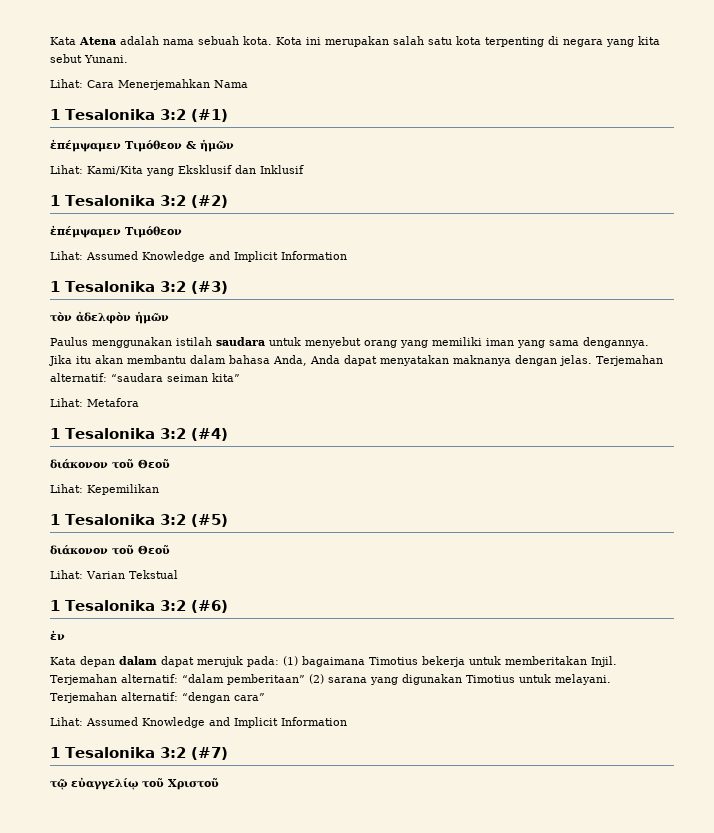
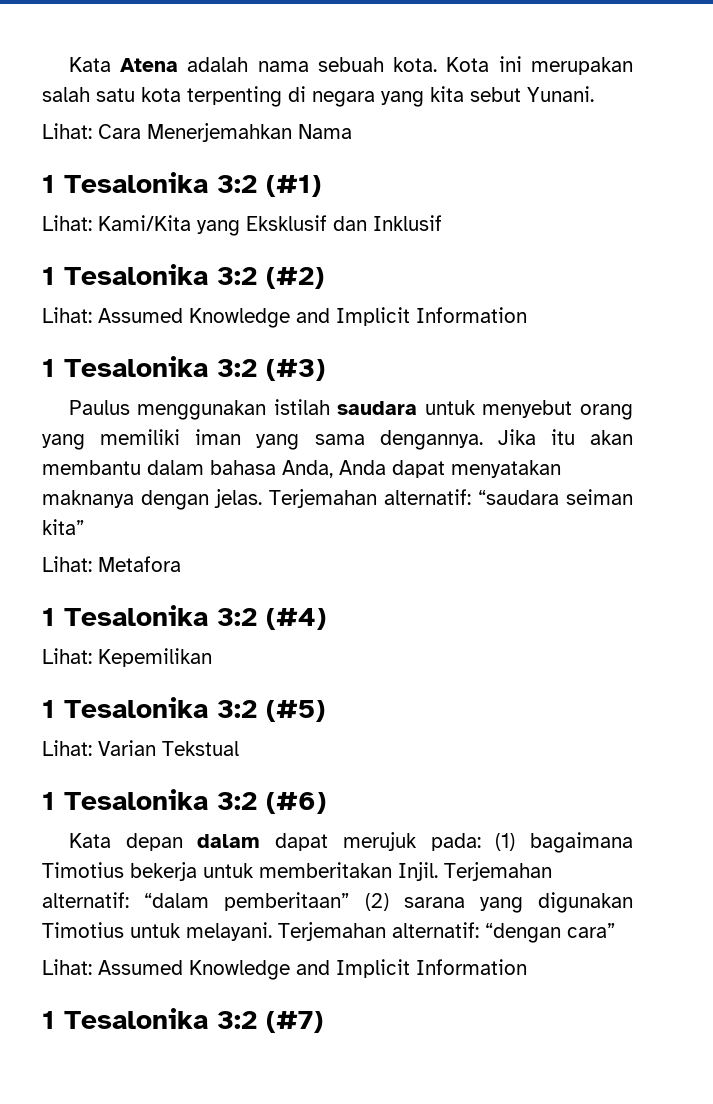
- ἐπέμψαμεν Τιμόθεον & ἡμῶν
  1 Tesalonika 3:2 (#2)
- ἐπέμψαμεν Τιμόθεον
- τὸν ἀδελφὸν ἡμῶν
  1 Tesalonika 3:2 (#4)
- διάκονον τοῦ Θεοῦ
  1 Tesalonika 3:2 (#5)
- διάκονον τοῦ Θεοῦ
- ἐν
- τῷ εὐαγγελίῳ τοῦ Χριστοῦ

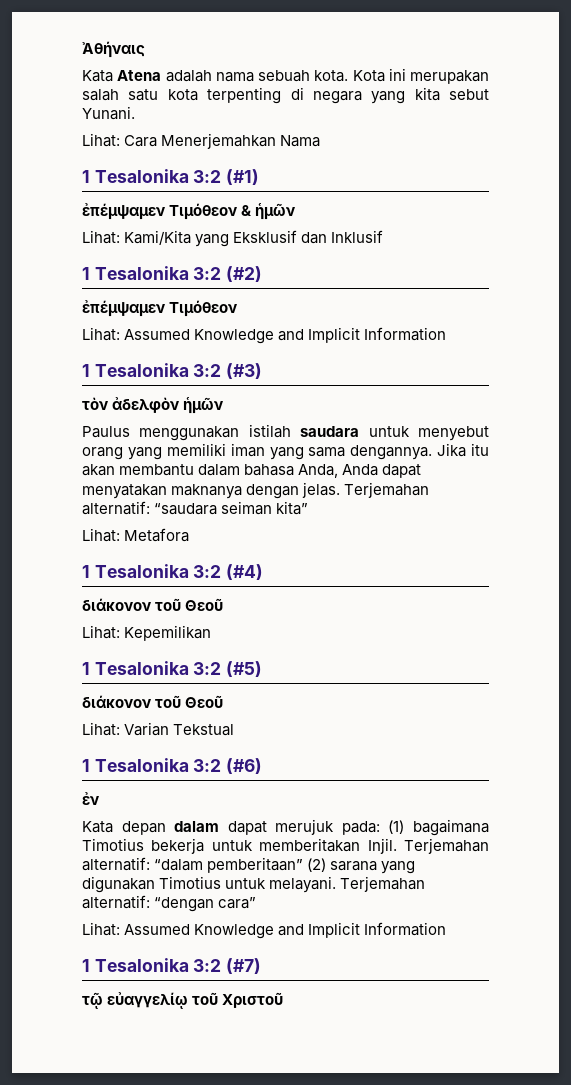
+ Ἀθήναις
+ ἐπέμψαμεν Τιμόθεον & ἡμῶν
  1 Tesalonika 3:2 (#2)
+ ἐπέμψαμεν Τιμόθεον
+ τὸν ἀδελφὸν ἡμῶν
  1 Tesalonika 3:2 (#4)
+ διάκονον τοῦ Θεοῦ
  1 Tesalonika 3:2 (#5)
+ διάκονον τοῦ Θεοῦ
+ ἐν
+ τῷ εὐαγγελίῳ τοῦ Χριστοῦ

